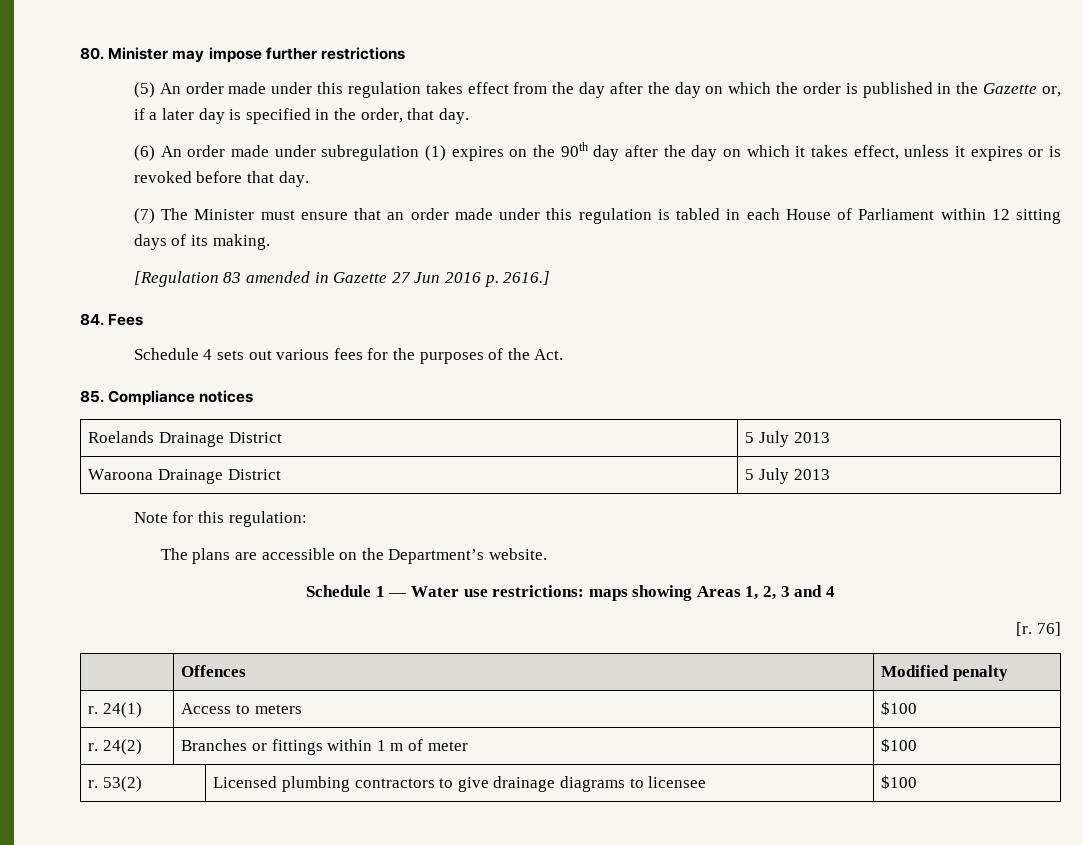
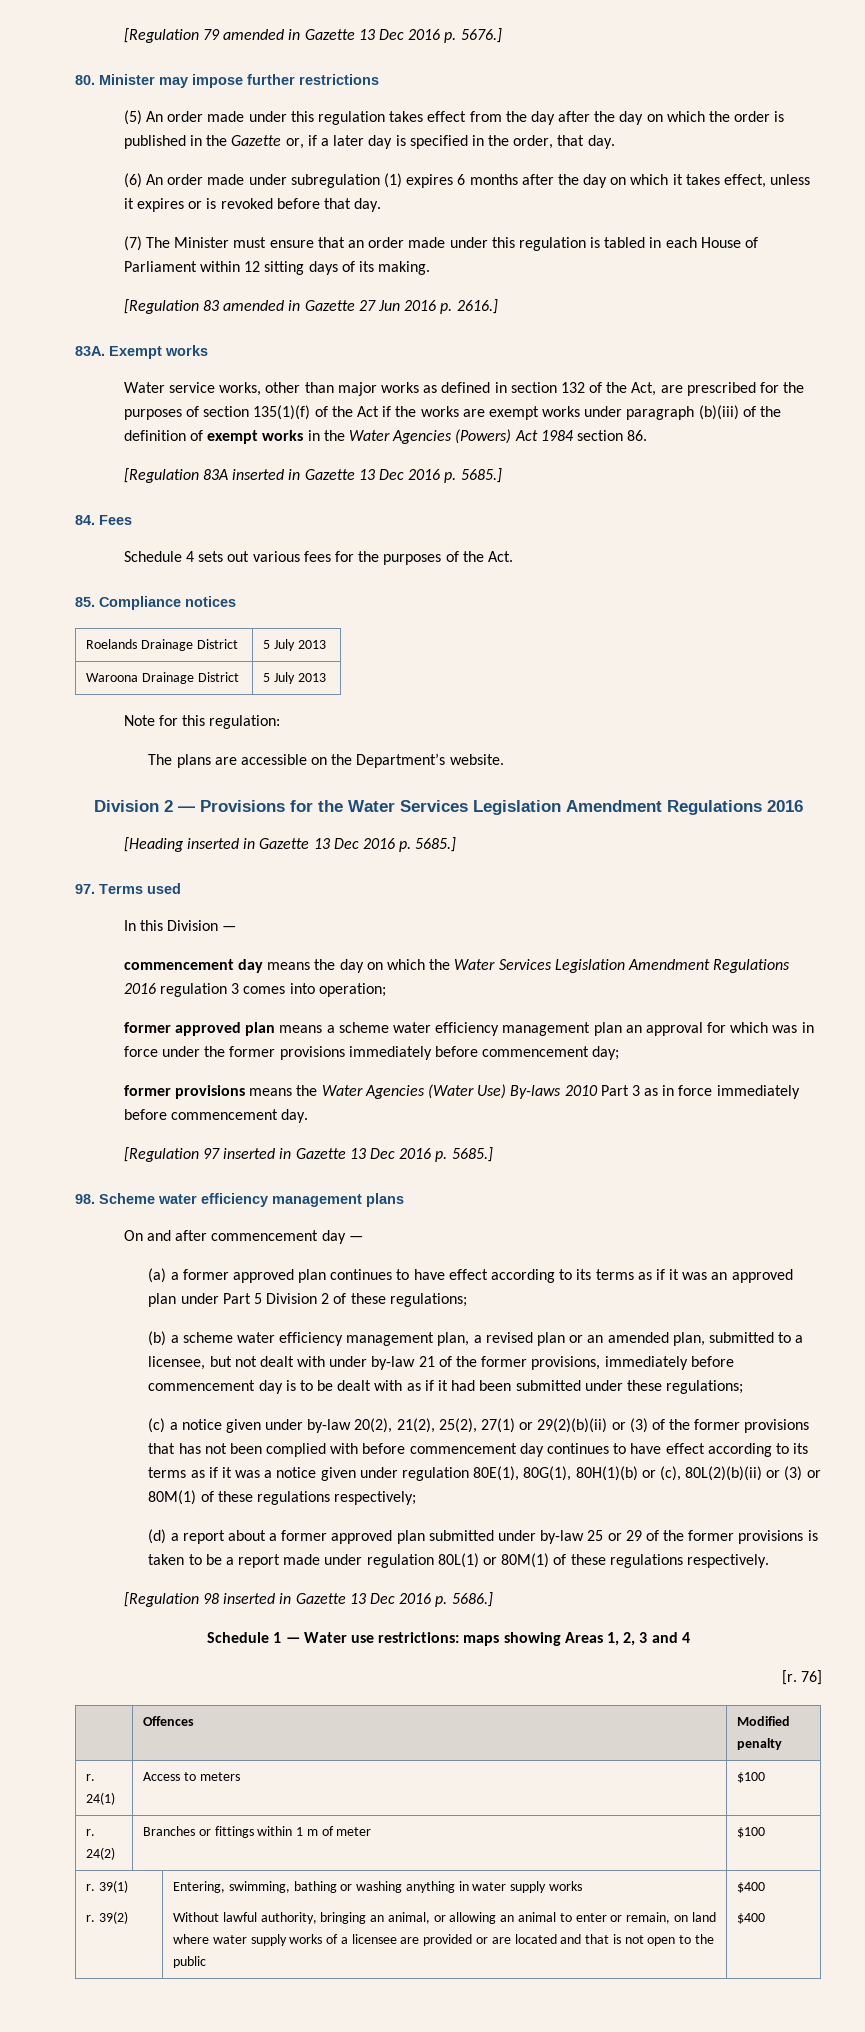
+ [Regulation 79 amended in Gazette 13 Dec 2016 p. 5676.]
- (6) An order made under subregulation (1) expires on the 90th day after the day on which it takes effect, unless it expires or is revoked before that day.
+ (6) An order made under subregulation (1) expires 6 months after the day on which it takes effect, unless it expires or is revoked before that day.
+ 83A. Exempt works
+ Water service works, other than major works as defined in section 132 of the Act, are prescribed for the purposes of section 135(1)(f) of the Act if the works are exempt works under paragraph (b)(iii) of the definition of exempt works in the Water Agencies (Powers) Act 1984 section 86.
+ [Regulation 83A inserted in Gazette 13 Dec 2016 p. 5685.]
+ Division 2 — Provisions for the Water Services Legislation Amendment Regulations 2016
+ [Heading inserted in Gazette 13 Dec 2016 p. 5685.]
+ 97. Terms used
+ In this Division —
+ commencement day means the day on which the Water Services Legislation Amendment Regulations 2016 regulation 3 comes into operation;
+ former approved plan means a scheme water efficiency management plan an approval for which was in force under the former provisions immediately before commencement day;
+ former provisions means the Water Agencies (Water Use) By-laws 2010 Part 3 as in force immediately before commencement day.
+ [Regulation 97 inserted in Gazette 13 Dec 2016 p. 5685.]
+ 98. Scheme water efficiency management plans
+ On and after commencement day —
+ (a) a former approved plan continues to have effect according to its terms as if it was an approved plan under Part 5 Division 2 of these regulations;
+ (b) a scheme water efficiency management plan, a revised plan or an amended plan, submitted to a licensee, but not dealt with under by-law 21 of the former provisions, immediately before commencement day is to be dealt with as if it had been submitted under these regulations;
+ (c) a notice given under by-law 20(2), 21(2), 25(2), 27(1) or 29(2)(b)(ii) or (3) of the former provisions that has not been complied with before commencement day continues to have effect according to its terms as if it was a notice given under regulation 80E(1), 80G(1), 80H(1)(b) or (c), 80L(2)(b)(ii) or (3) or 80M(1) of these regulations respectively;
+ (d) a report about a former approved plan submitted under by-law 25 or 29 of the former provisions is taken to be a report made under regulation 80L(1) or 80M(1) of these regulations respectively.
+ [Regulation 98 inserted in Gazette 13 Dec 2016 p. 5686.]
- 53(2) | Licensed plumbing contractors to give drainage diagrams to licensee | $100
+ 39(1)
+ r. 39(2) | Entering, swimming, bathing or washing anything in water supply works
+ Without lawful authority, bringing an animal, or allowing an animal to enter or remain, on land where water supply works of a licensee are provided or are located and that is not open to the public | $400
+ $400

